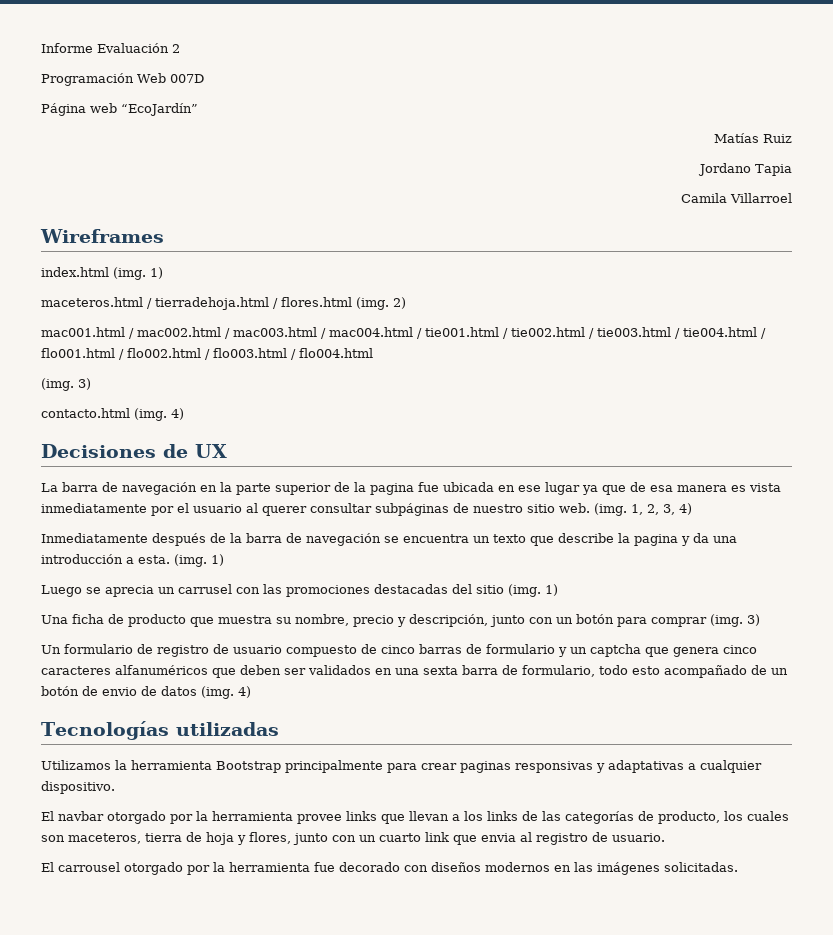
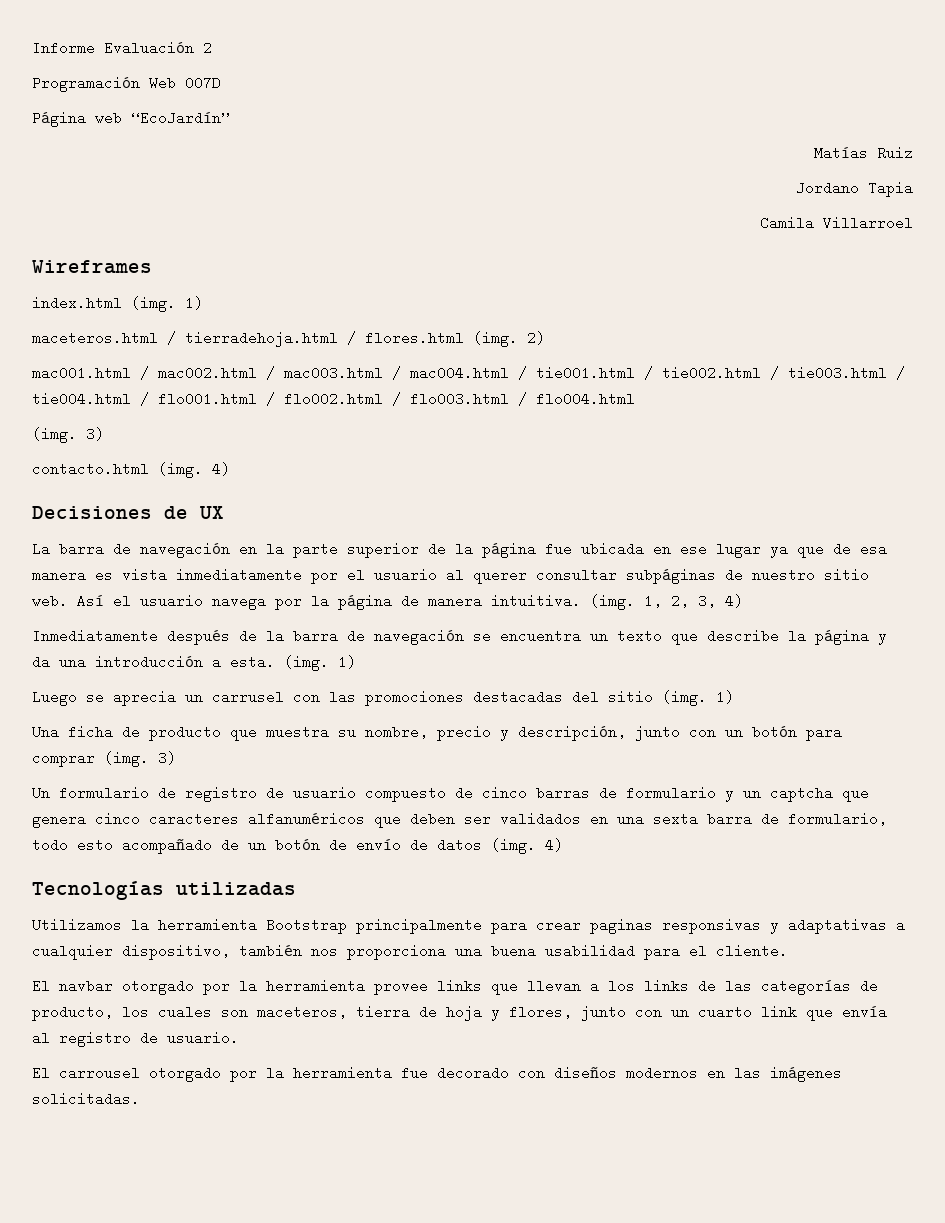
- La barra de navegación en la parte superior de la pagina fue ubicada en ese lugar ya que de esa manera es vista inmediatamente por el usuario al querer consultar subpáginas de nuestro sitio web.
+ La barra de navegación en la parte superior de la página fue ubicada en ese lugar ya que de esa manera es vista inmediatamente por el usuario al querer consultar subpáginas de nuestro sitio web.
+ Así el usuario navega por la página de manera intuitiva.
- Inmediatamente después de la barra de navegación se encuentra un texto que describe la pagina y da una introducción a esta.
+ Inmediatamente después de la barra de navegación se encuentra un texto que describe la página y da una introducción a esta.
- Un formulario de registro de usuario compuesto de cinco barras de formulario y un captcha que genera cinco caracteres alfanuméricos que deben ser validados en una sexta barra de formulario, todo esto acompañado de un botón de envio de datos (img.
+ Un formulario de registro de usuario compuesto de cinco barras de formulario y un captcha que genera cinco caracteres alfanuméricos que deben ser validados en una sexta barra de formulario, todo esto acompañado de un botón de envío de datos (img.
- Utilizamos la herramienta Bootstrap principalmente para crear paginas responsivas y adaptativas a cualquier dispositivo.
+ Utilizamos la herramienta Bootstrap principalmente para crear paginas responsivas y adaptativas a cualquier dispositivo, también nos proporciona una buena usabilidad para el cliente.
- El navbar otorgado por la herramienta provee links que llevan a los links de las categorías de producto, los cuales son maceteros, tierra de hoja y flores, junto con un cuarto link que envia al registro de usuario.
+ El navbar otorgado por la herramienta provee links que llevan a los links de las categorías de producto, los cuales son maceteros, tierra de hoja y flores, junto con un cuarto link que envía al registro de usuario.

